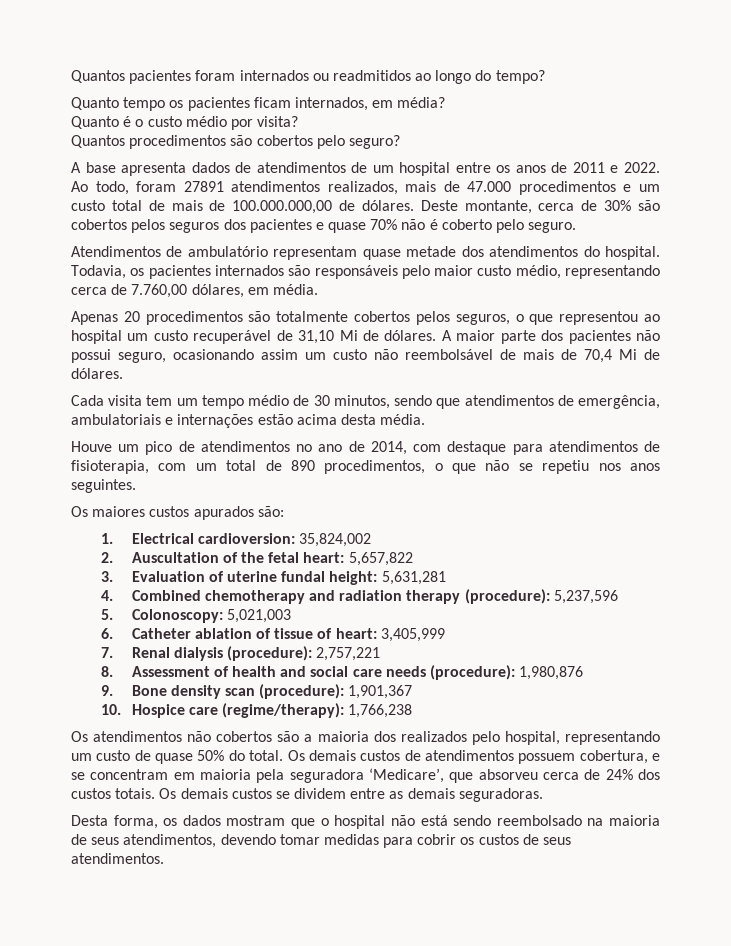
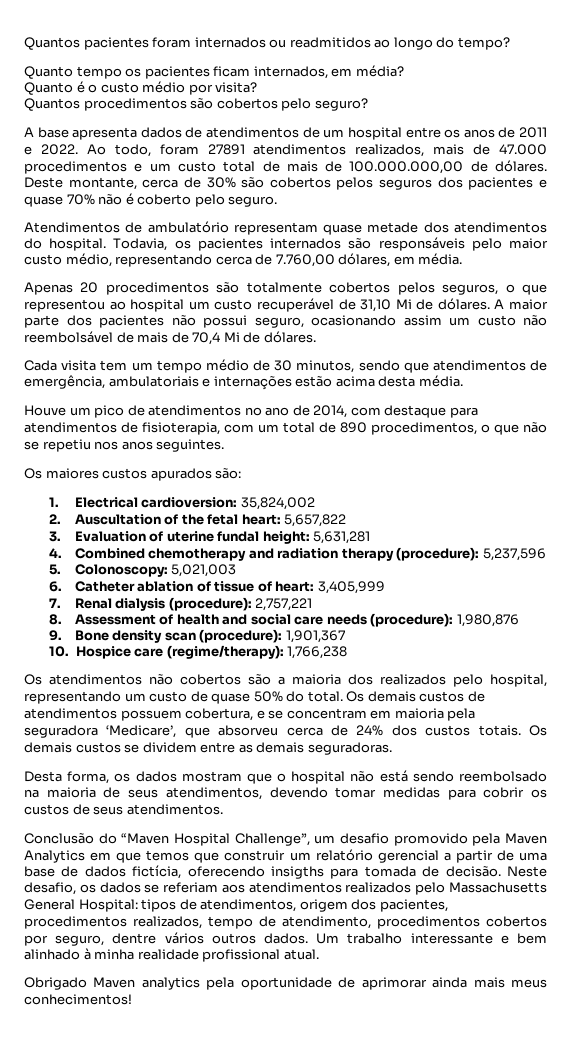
+ Conclusão do “Maven Hospital Challenge”, um desafio promovido pela Maven Analytics em que temos que construir um relatório gerencial a partir de uma base de dados fictícia, oferecendo insigths para tomada de decisão. Neste desafio, os dados se referiam aos atendimentos realizados pelo Massachusetts General Hospital: tipos de atendimentos, origem dos pacientes, procedimentos realizados, tempo de atendimento, procedimentos cobertos por seguro, dentre vários outros dados. Um trabalho interessante e bem alinhado à minha realidade profissional atual.
+ Obrigado Maven analytics pela oportunidade de aprimorar ainda mais meus conhecimentos!

